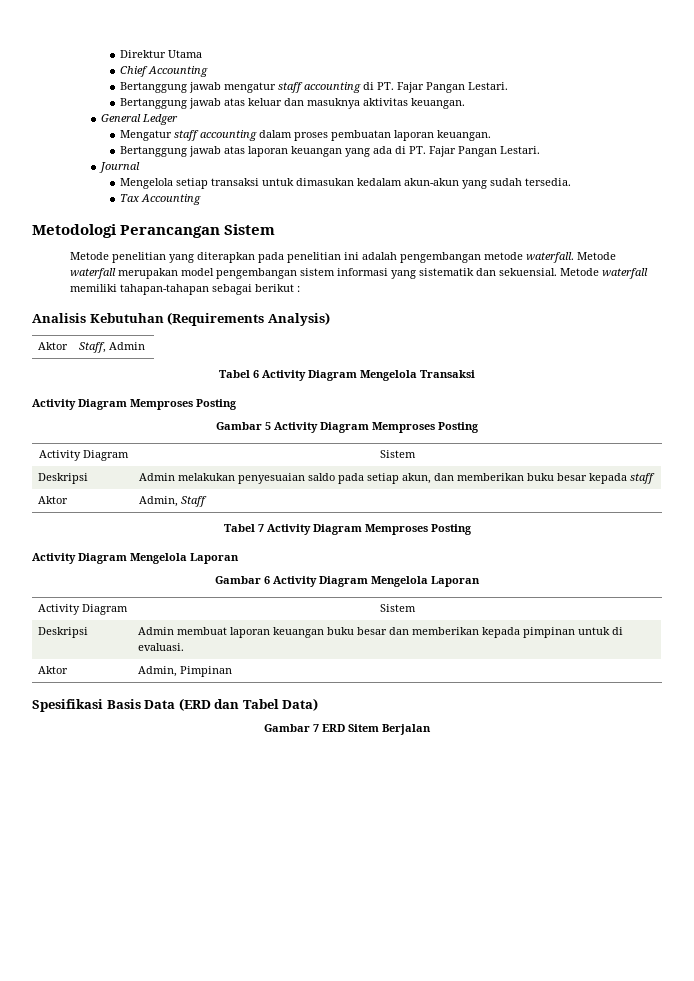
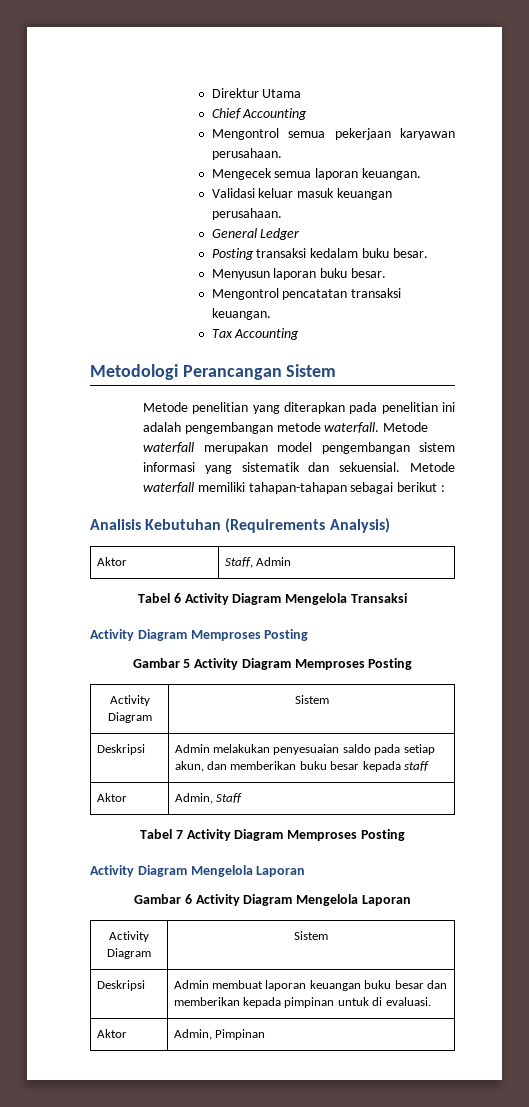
- Bertanggung jawab mengatur staff accounting di PT. Fajar Pangan Lestari.
- Bertanggung jawab atas keluar dan masuknya aktivitas keuangan.
+ Mengontrol semua pekerjaan karyawan perusahaan.
+ Mengecek semua laporan keuangan.
+ Validasi keluar masuk keuangan perusahaan.
  General Ledger
- Mengatur staff accounting dalam proses pembuatan laporan keuangan.
- Bertanggung jawab atas laporan keuangan yang ada di PT. Fajar Pangan Lestari.
- Journal
- Mengelola setiap transaksi untuk dimasukan kedalam akun-akun yang sudah tersedia.
+ Posting transaksi kedalam buku besar.
+ Menyusun laporan buku besar.
+ Mengontrol pencatatan transaksi keuangan.
- Spesifikasi Basis Data (ERD dan Tabel Data)
- Gambar 7 ERD Sitem Berjalan

